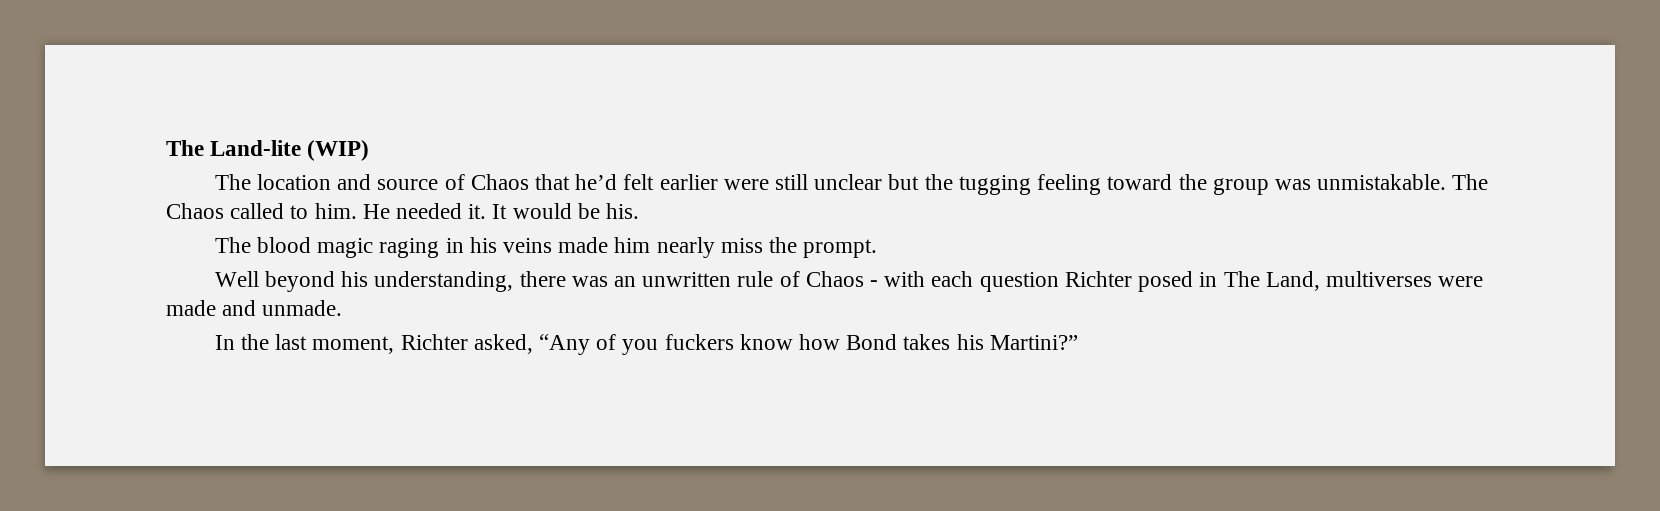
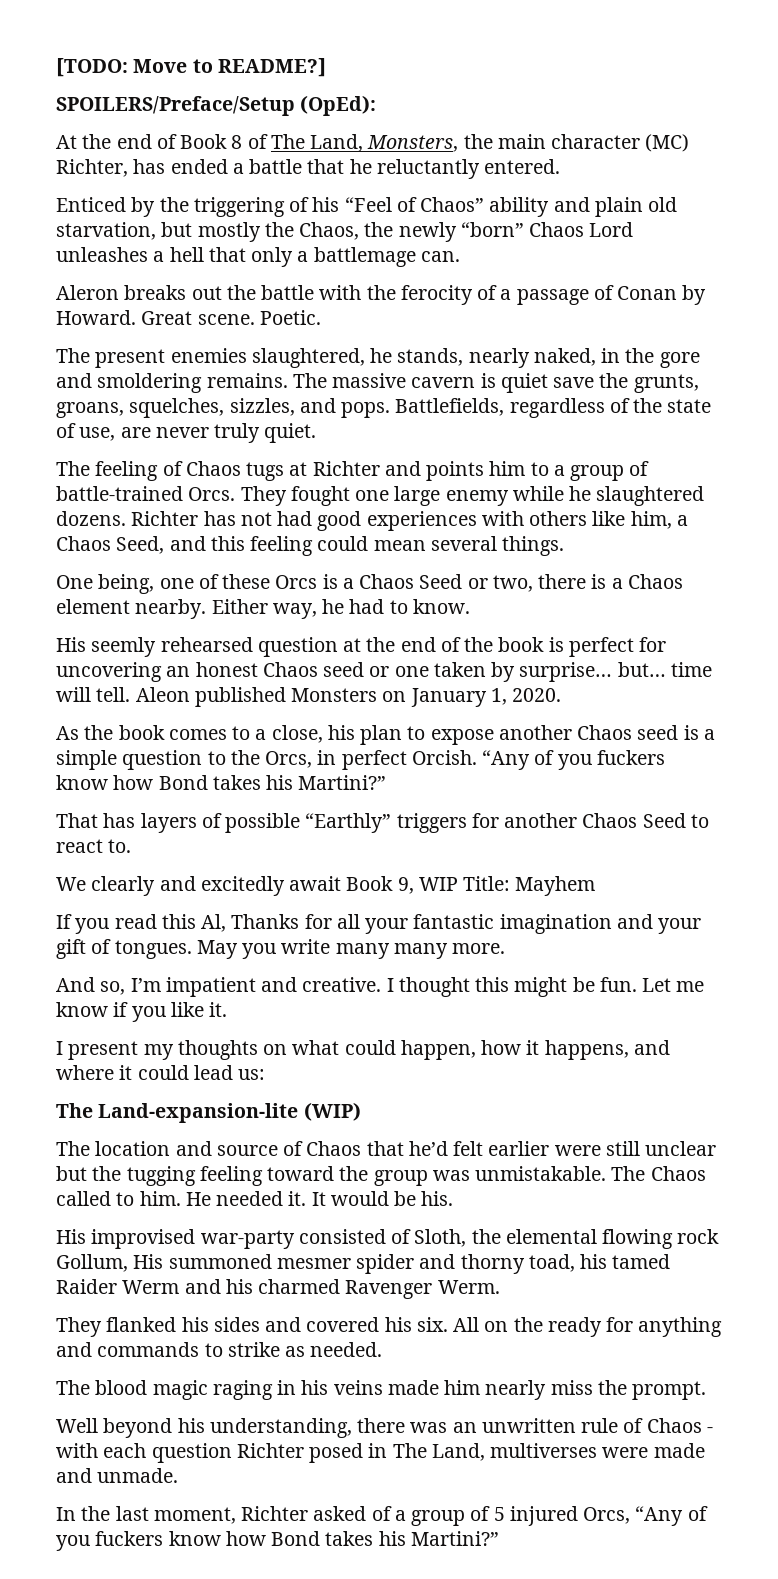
- The Land-lite (WIP)
+ [TODO: Move to README?]
+ SPOILERS/Preface/Setup (OpEd):
+ At the end of Book 8 of The Land, Monsters, the main character (MC) Richter, has ended a battle that he reluctantly entered.
+ Enticed by the triggering of his “Feel of Chaos” ability and plain old starvation, but mostly the Chaos, the newly “born” Chaos Lord unleashes a hell that only a battlemage can.
+ Aleron breaks out the battle with the ferocity of a passage of Conan by Howard. Great scene. Poetic.
+ The present enemies slaughtered, he stands, nearly naked, in the gore and smoldering remains. The massive cavern is quiet save the grunts, groans, squelches, sizzles, and pops. Battlefields, regardless of the state of use, are never truly quiet.
+ The feeling of Chaos tugs at Richter and points him to a group of battle-trained Orcs. They fought one large enemy while he slaughtered dozens. Richter has not had good experiences with others like him, a Chaos Seed, and this feeling could mean several things.
+ One being, one of these Orcs is a Chaos Seed or two, there is a Chaos element nearby. Either way, he had to know.
+ His seemly rehearsed question at the end of the book is perfect for uncovering an honest Chaos seed or one taken by surprise… but… time will tell. Aleon published Monsters on January 1, 2020.
+ As the book comes to a close, his plan to expose another Chaos seed is a simple question to the Orcs, in perfect Orcish. “Any of you fuckers know how Bond takes his Martini?”
+ That has layers of possible “Earthly” triggers for another Chaos Seed to react to.
+ We clearly and excitedly await Book 9, WIP Title: Mayhem
+ If you read this Al, Thanks for all your fantastic imagination and your gift of tongues. May you write many many more.
+ And so, I’m impatient and creative. I thought this might be fun. Let me know if you like it.
+ I present my thoughts on what could happen, how it happens, and where it could lead us:
+ The Land-expansion-lite (WIP)
+ His improvised war-party consisted of Sloth, the elemental flowing rock Gollum, His summoned mesmer spider and thorny toad, his tamed Raider Werm and his charmed Ravenger Werm.
+ They flanked his sides and covered his six. All on the ready for anything and commands to strike as needed.
- In the last moment, Richter asked, “Any of you fuckers know how Bond takes his Martini?”
+ In the last moment, Richter asked of a group of 5 injured Orcs, “Any of you fuckers know how Bond takes his Martini?”

